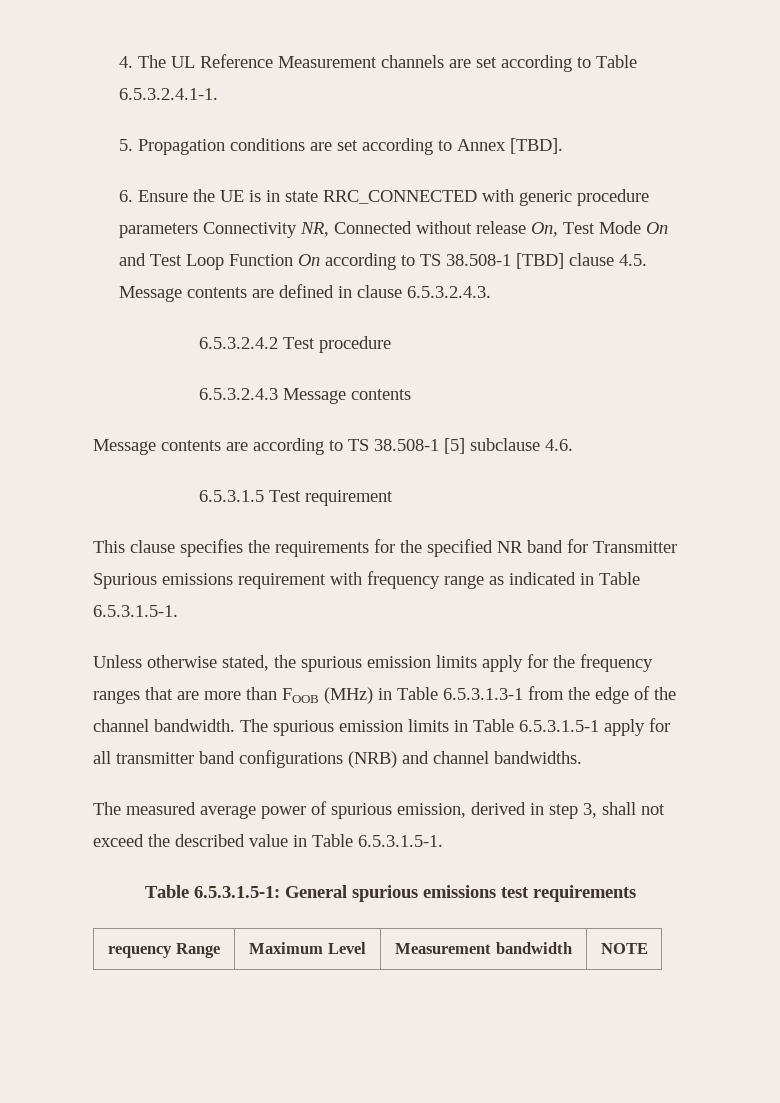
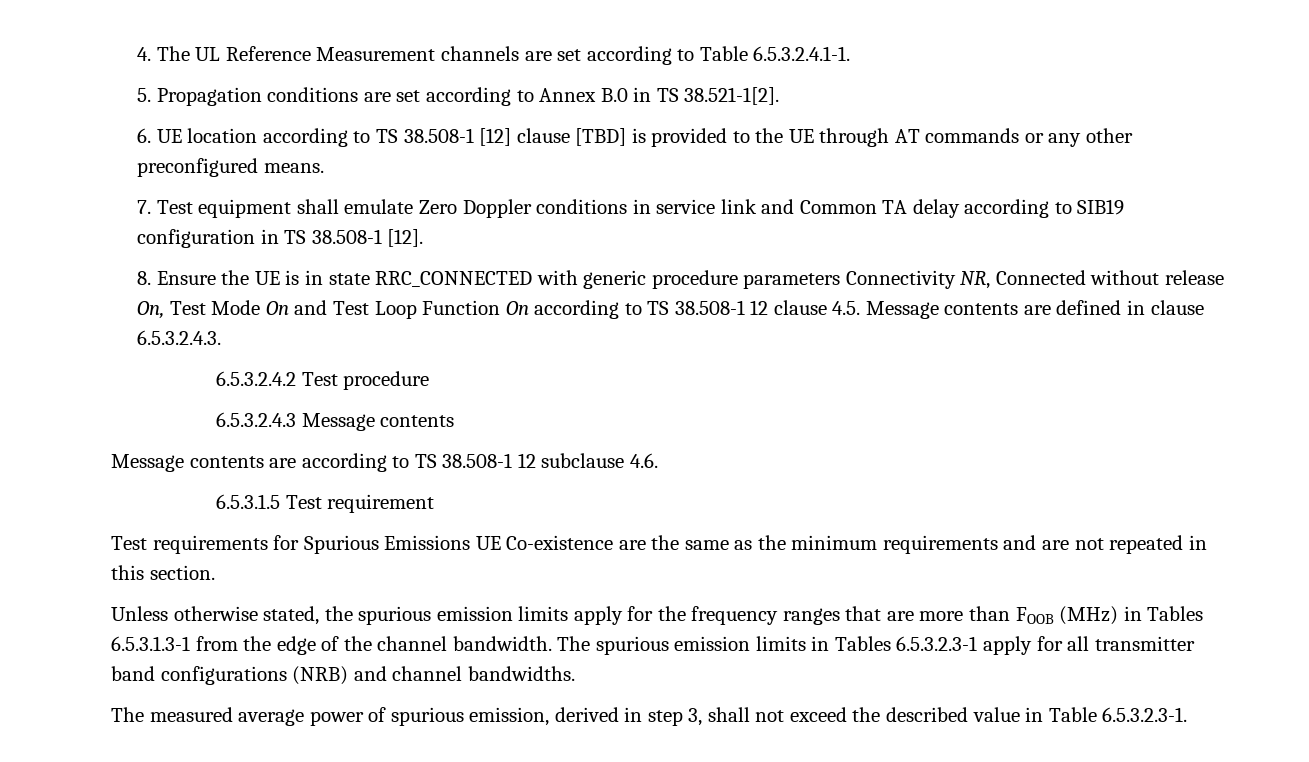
- 5. Propagation conditions are set according to Annex [TBD].
- 6. Ensure the UE is in state RRC_CONNECTED with generic procedure parameters Connectivity NR, Connected without release On, Test Mode On and Test Loop Function On according to TS 38.508-1 [TBD] clause 4.5. Message contents are defined in clause 6.5.3.2.4.3.
+ 5. Propagation conditions are set according to Annex B.0 in TS 38.521-1[2].
+ 6. UE location according to TS 38.508-1 [12] clause [TBD] is provided to the UE through AT commands or any other preconfigured means.
+ 7. Test equipment shall emulate Zero Doppler conditions in service link and Common TA delay according to SIB19 configuration in TS 38.508-1 [12].
+ 8. Ensure the UE is in state RRC_CONNECTED with generic procedure parameters Connectivity NR, Connected without release On, Test Mode On and Test Loop Function On according to TS 38.508-1 12 clause 4.5. Message contents are defined in clause 6.5.3.2.4.3.
- Message contents are according to TS 38.508-1 [5] subclause 4.6.
+ Message contents are according to TS 38.508-1 12 subclause 4.6.
- This clause specifies the requirements for the specified NR band for Transmitter Spurious emissions requirement with frequency range as indicated in Table 6.5.3.1.5-1.
+ Test requirements for Spurious Emissions UE Co-existence are the same as the minimum requirements and are not repeated in this section.
- Unless otherwise stated, the spurious emission limits apply for the frequency ranges that are more than FOOB (MHz) in Table 6.5.3.1.3-1 from the edge of the channel bandwidth.
+ Unless otherwise stated, the spurious emission limits apply for the frequency ranges that are more than FOOB (MHz) in Tables 6.5.3.1.3-1 from the edge of the channel bandwidth.
- The spurious emission limits in Table 6.5.3.1.5-1 apply for all transmitter band configurations (NRB) and channel bandwidths.
+ The spurious emission limits in Tables 6.5.3.2.3-1 apply for all transmitter band configurations (NRB) and channel bandwidths.
- The measured average power of spurious emission, derived in step 3, shall not exceed the described value in Table 6.5.3.1.5-1.
- Table 6.5.3.1.5-1: General spurious emissions test requirements
- requency Range | Maximum Level | Measurement bandwidth | NOTE
+ The measured average power of spurious emission, derived in step 3, shall not exceed the described value in Table 6.5.3.2.3-1.

